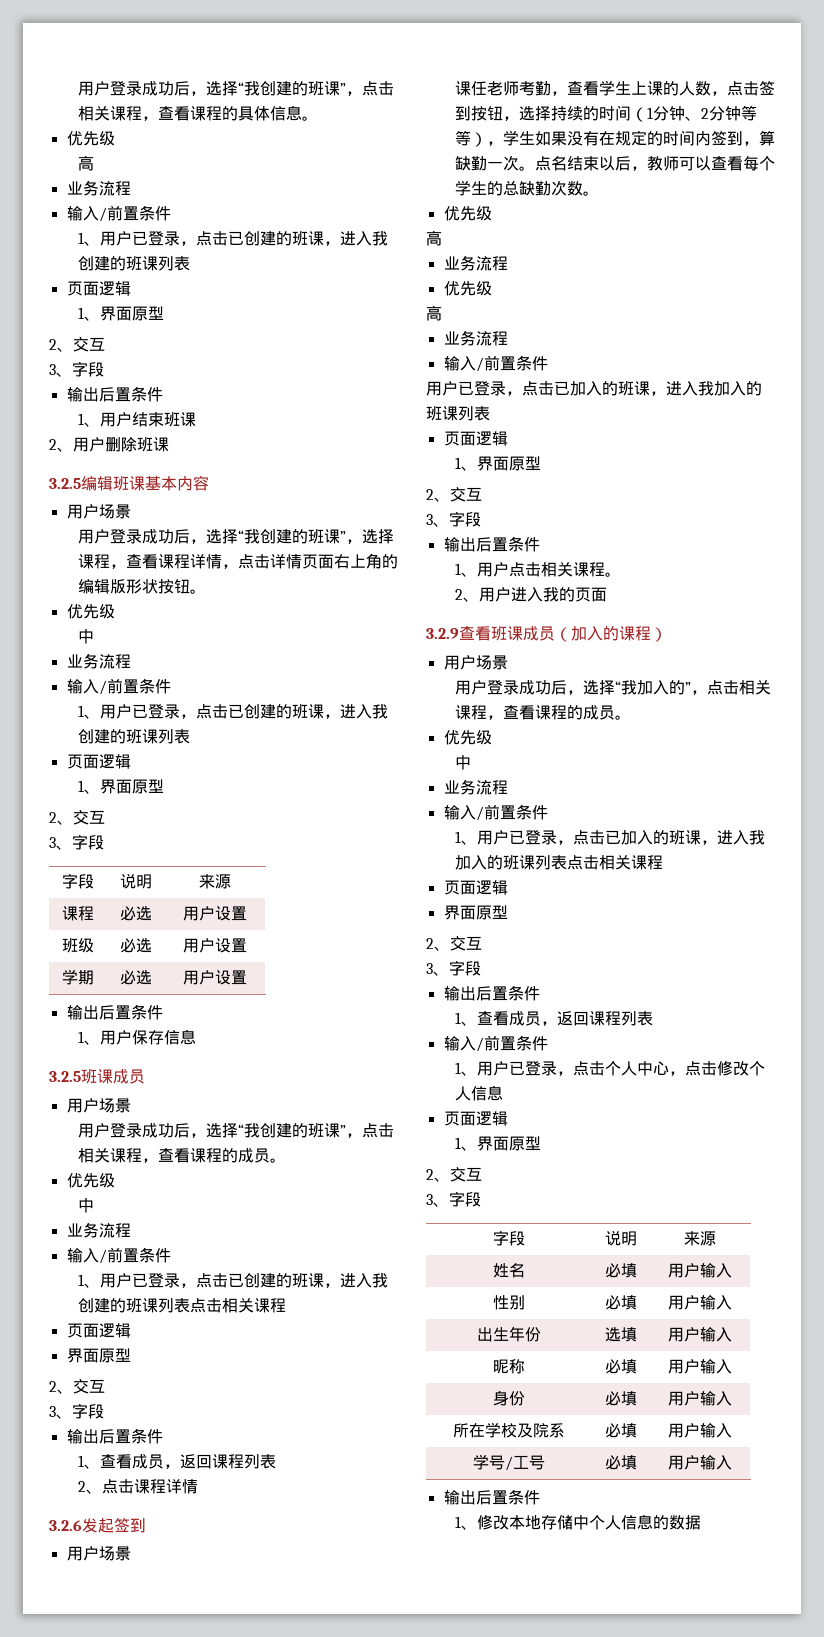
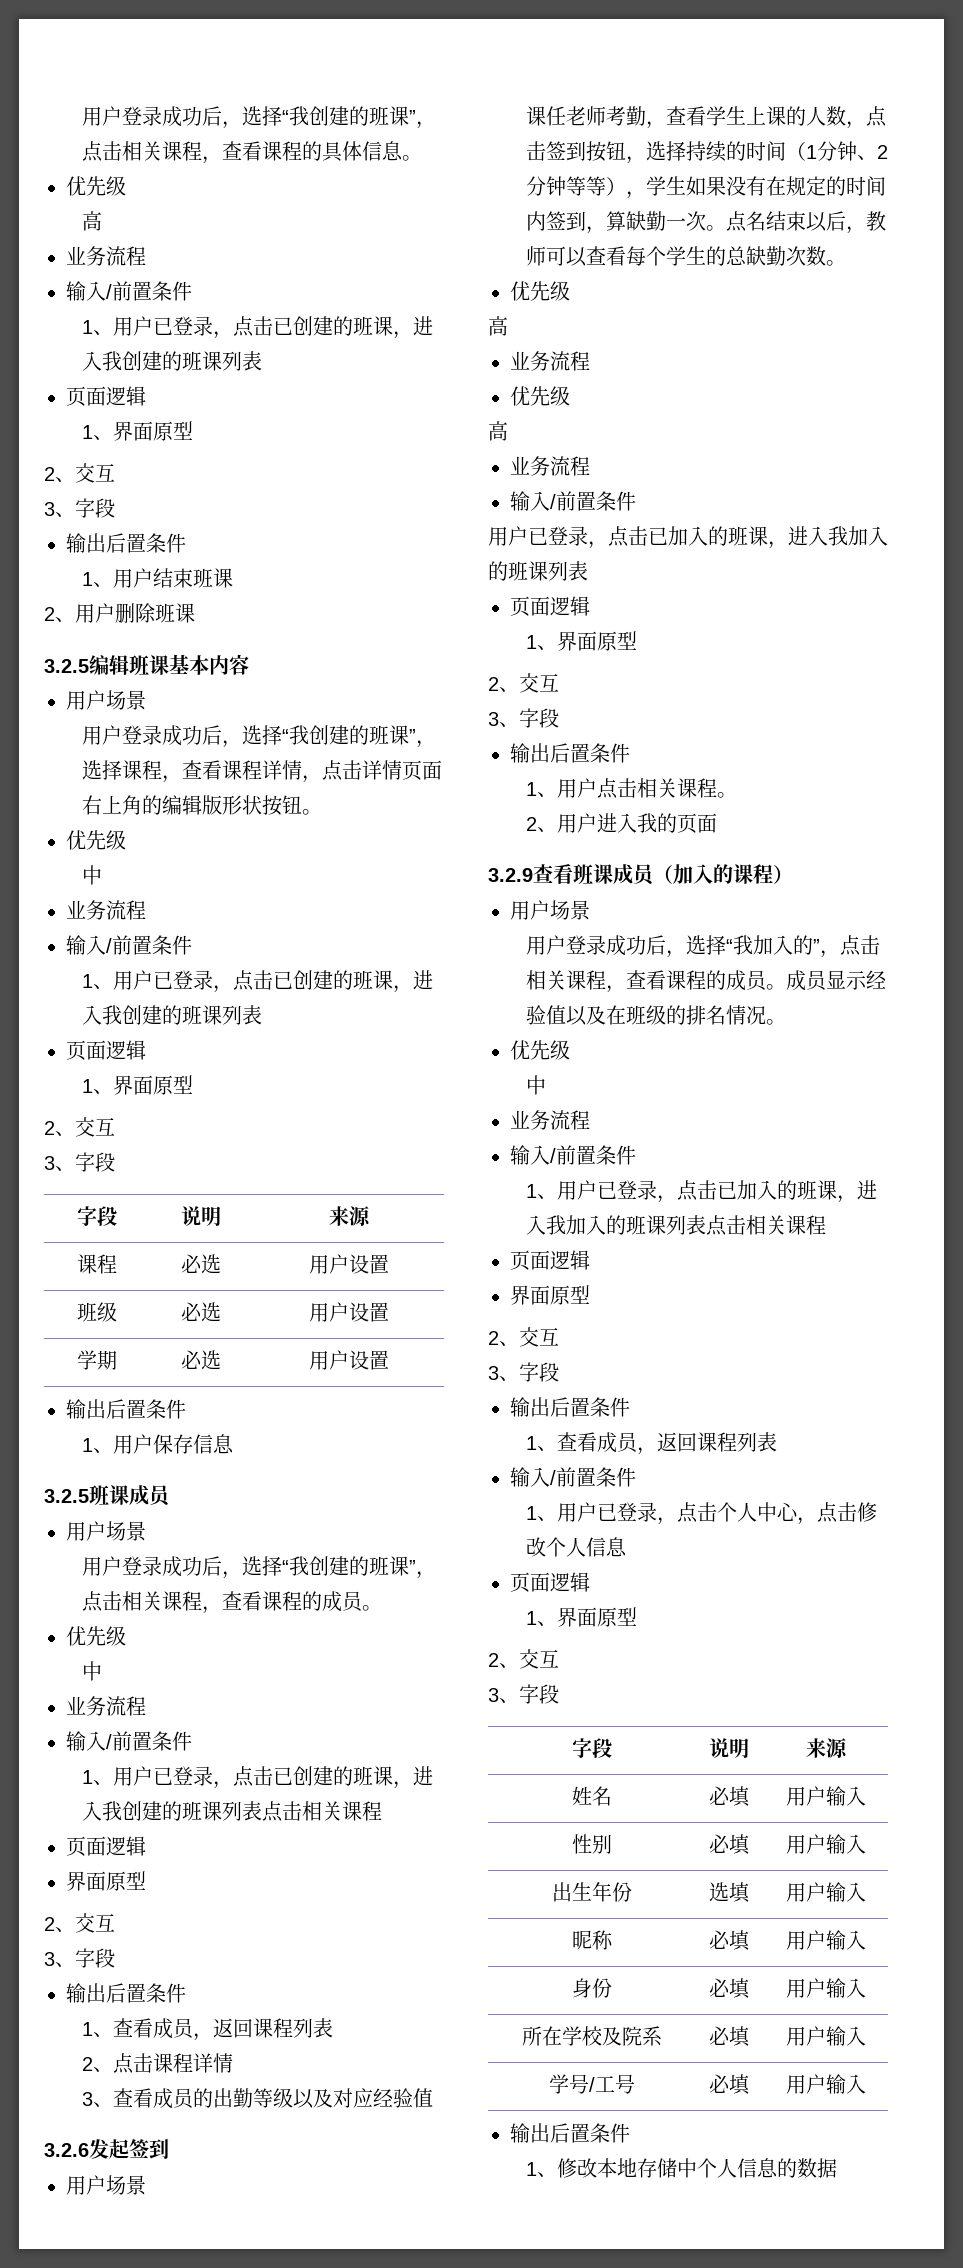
+ 3、查看成员的出勤等级以及对应经验值
+ 成员显示经验值以及在班级的排名情况。

